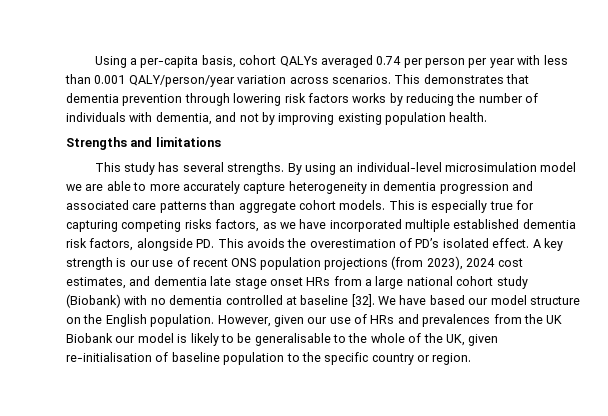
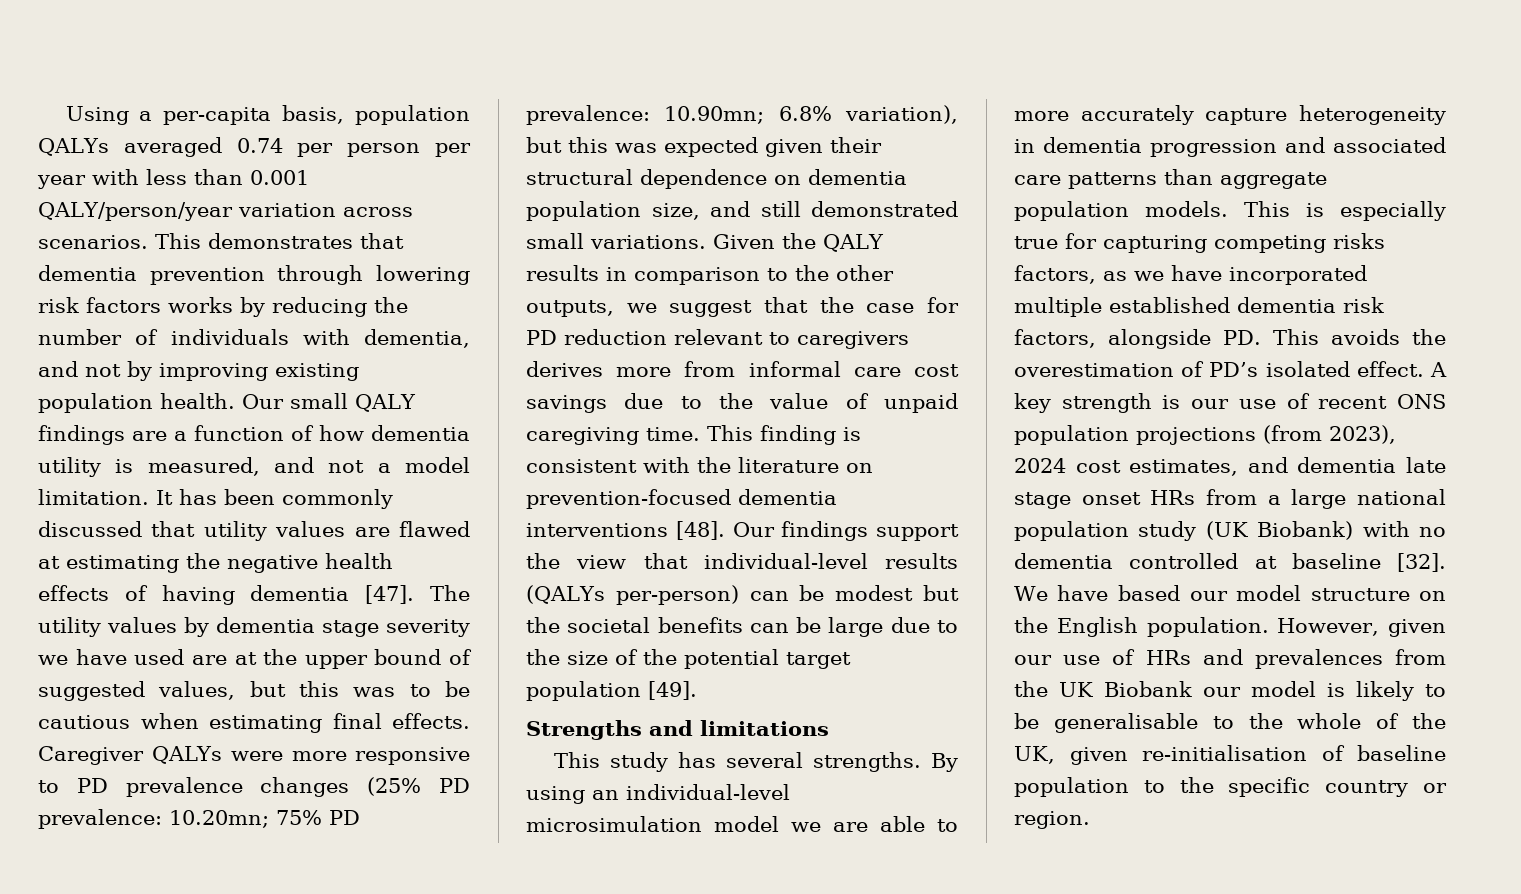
- Using a per-capita basis, cohort QALYs averaged 0.74 per person per year with less than 0.001 QALY/person/year variation across scenarios.
+ Using a per-capita basis, population QALYs averaged 0.74 per person per year with less than 0.001 QALY/person/year variation across scenarios.
+ Our small QALY findings are a function of how dementia utility is measured, and not a model limitation. It has been commonly discussed that utility values are flawed at estimating the negative health effects of having dementia [47]. The utility values by dementia stage severity we have used are at the upper bound of suggested values, but this was to be cautious when estimating final effects. Caregiver QALYs were more responsive to PD prevalence changes (25% PD prevalence: 10.20mn; 75% PD prevalence: 10.90mn; 6.8% variation), but this was expected given their structural dependence on dementia population size, and still demonstrated small variations. Given the QALY results in comparison to the other outputs, we suggest that the case for PD reduction relevant to caregivers derives more from informal care cost savings due to the value of unpaid caregiving time. This finding is consistent with the literature on prevention-focused dementia interventions [48]. Our findings support the view that individual-level results (QALYs per-person) can be modest but the societal benefits can be large due to the size of the potential target population [49].
- By using an individual-level microsimulation model we are able to more accurately capture heterogeneity in dementia progression and associated care patterns than aggregate cohort models.
+ By using an individual-level microsimulation model we are able to more accurately capture heterogeneity in dementia progression and associated care patterns than aggregate population models.
- A key strength is our use of recent ONS population projections (from 2023), 2024 cost estimates, and dementia late stage onset HRs from a large national cohort study (Biobank) with no dementia controlled at baseline [32].
+ A key strength is our use of recent ONS population projections (from 2023), 2024 cost estimates, and dementia late stage onset HRs from a large national population study (UK Biobank) with no dementia controlled at baseline [32].

